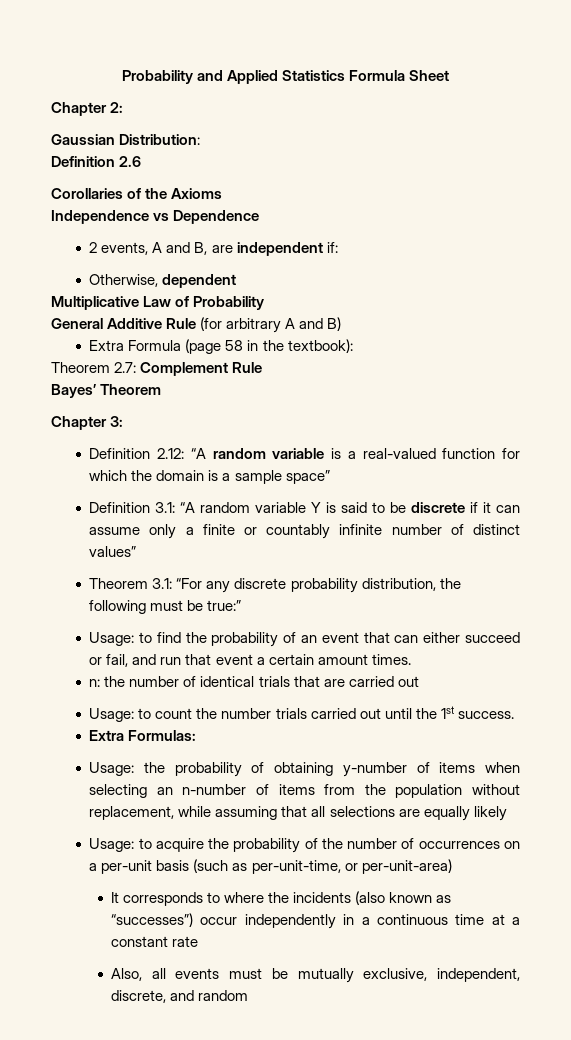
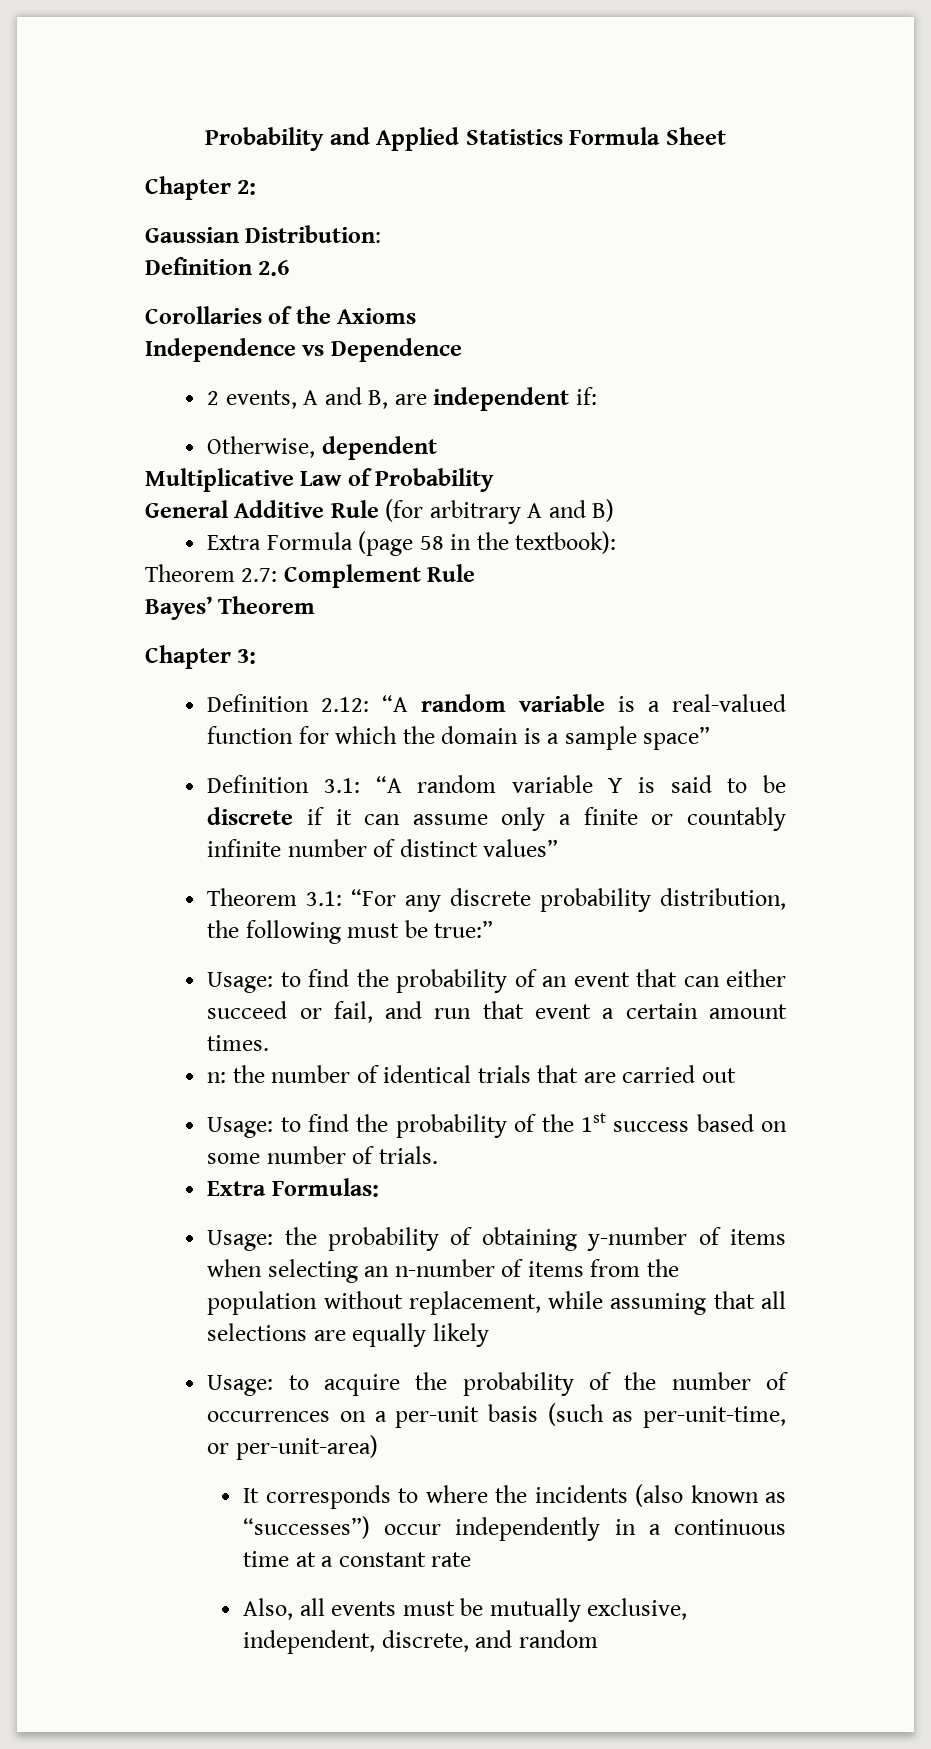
- Usage: to count the number trials carried out until the 1st success.
+ Usage: to find the probability of the 1st success based on some number of trials.

